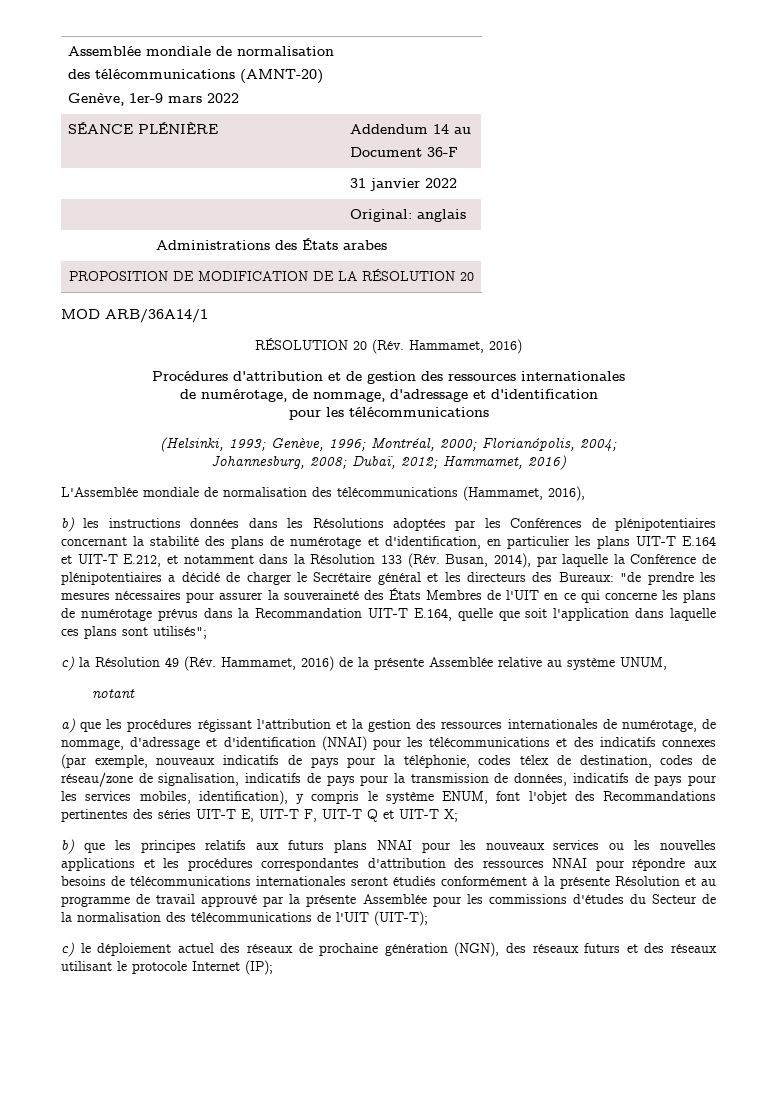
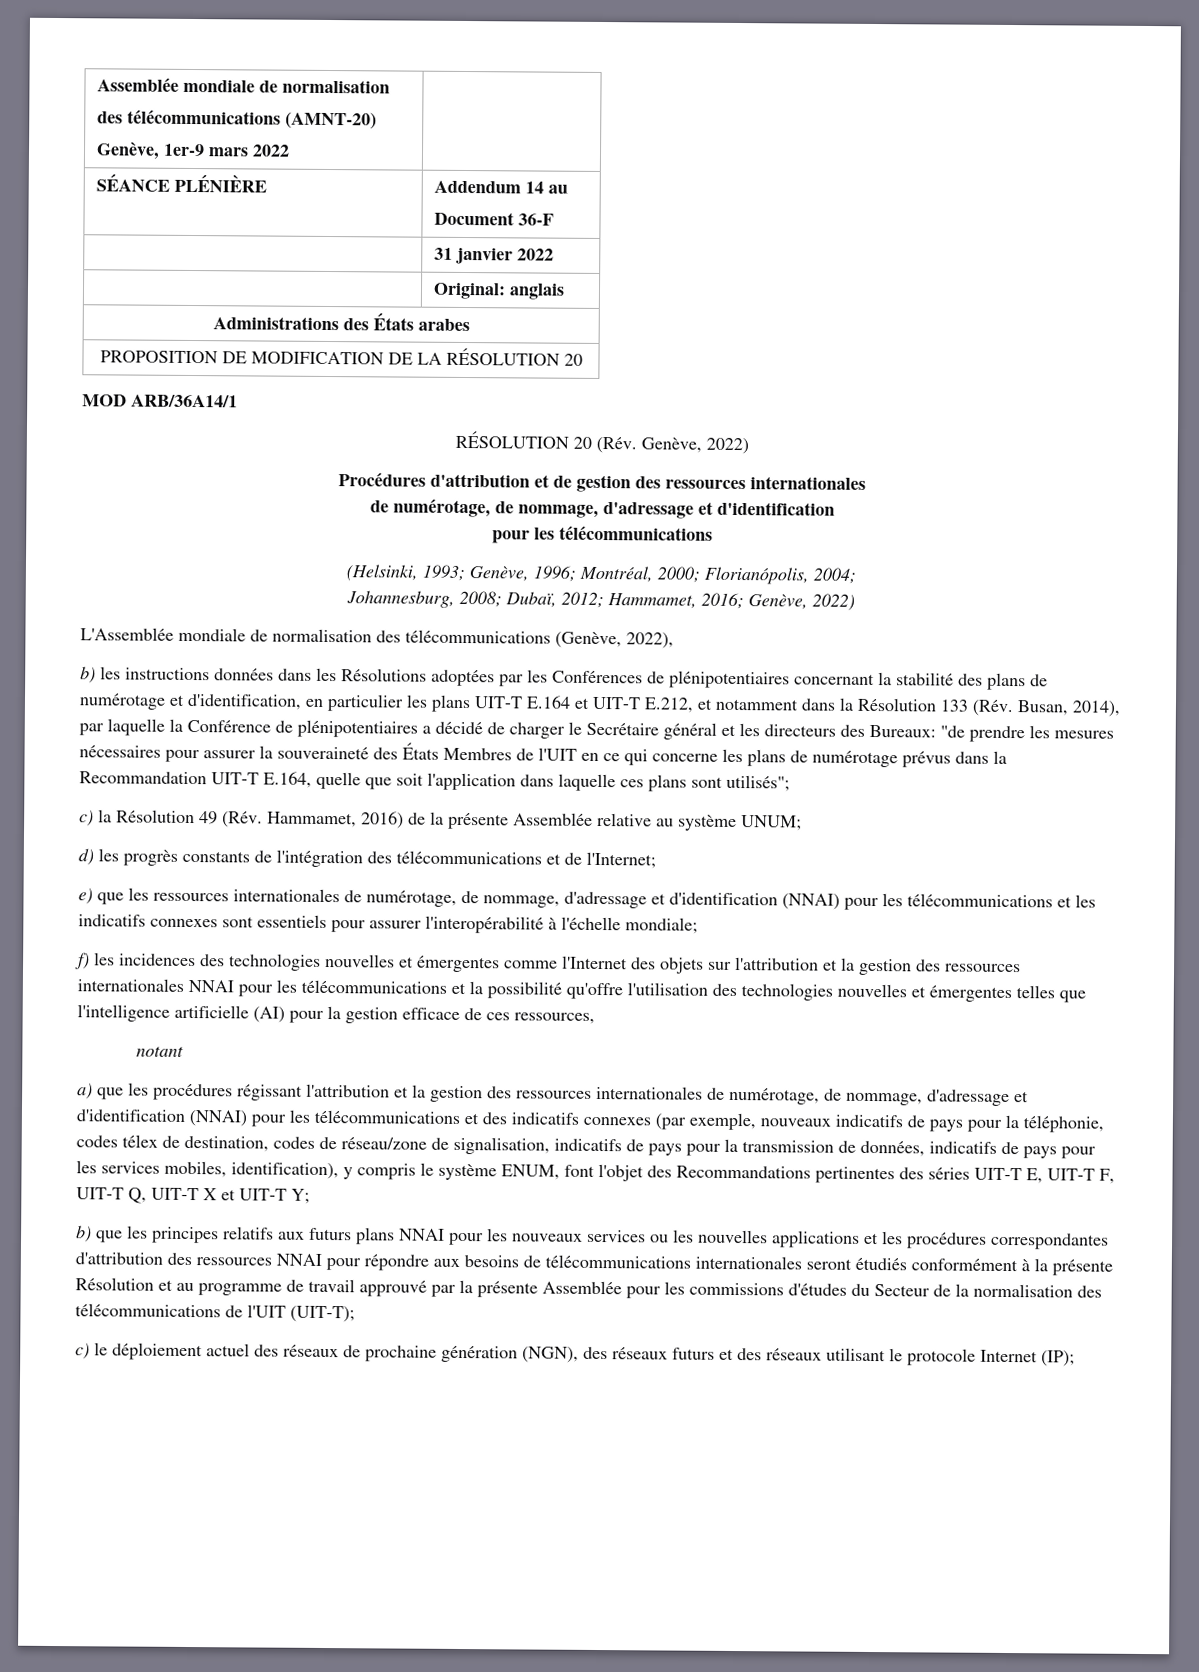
- RÉSOLUTION 20 (Rév. Hammamet, 2016)
+ RÉSOLUTION 20 (Rév. Genève, 2022)
- Johannesburg, 2008; Dubaï, 2012; Hammamet, 2016)
+ Johannesburg, 2008; Dubaï, 2012; Hammamet, 2016; Genève, 2022)
- L'Assemblée mondiale de normalisation des télécommunications (Hammamet, 2016),
+ L'Assemblée mondiale de normalisation des télécommunications (Genève, 2022),
- c) la Résolution 49 (Rév. Hammamet, 2016) de la présente Assemblée relative au système UNUM,
+ c) la Résolution 49 (Rév. Hammamet, 2016) de la présente Assemblée relative au système UNUM;
+ d) les progrès constants de l'intégration des télécommunications et de l'Internet;
+ e) que les ressources internationales de numérotage, de nommage, d'adressage et d'identification (NNAI) pour les télécommunications et les indicatifs connexes sont essentiels pour assurer l'interopérabilité à l'échelle mondiale;
+ f) les incidences des technologies nouvelles et émergentes comme l'Internet des objets sur l'attribution et la gestion des ressources internationales NNAI pour les télécommunications et la possibilité qu'offre l'utilisation des technologies nouvelles et émergentes telles que l'intelligence artificielle (AI) pour la gestion efficace de ces ressources,
- a) que les procédures régissant l'attribution et la gestion des ressources internationales de numérotage, de nommage, d'adressage et d'identification (NNAI) pour les télécommunications et des indicatifs connexes (par exemple, nouveaux indicatifs de pays pour la téléphonie, codes télex de destination, codes de réseau/zone de signalisation, indicatifs de pays pour la transmission de données, indicatifs de pays pour les services mobiles, identification), y compris le système ENUM, font l'objet des Recommandations pertinentes des séries UIT-T E, UIT-T F, UIT-T Q et UIT-T X;
+ a) que les procédures régissant l'attribution et la gestion des ressources internationales de numérotage, de nommage, d'adressage et d'identification (NNAI) pour les télécommunications et des indicatifs connexes (par exemple, nouveaux indicatifs de pays pour la téléphonie, codes télex de destination, codes de réseau/zone de signalisation, indicatifs de pays pour la transmission de données, indicatifs de pays pour les services mobiles, identification), y compris le système ENUM, font l'objet des Recommandations pertinentes des séries UIT-T E, UIT-T F, UIT-T Q, UIT-T X et UIT-T Y;

